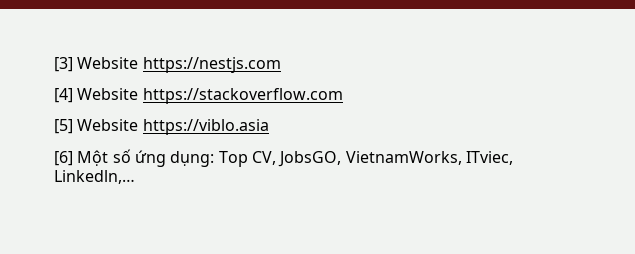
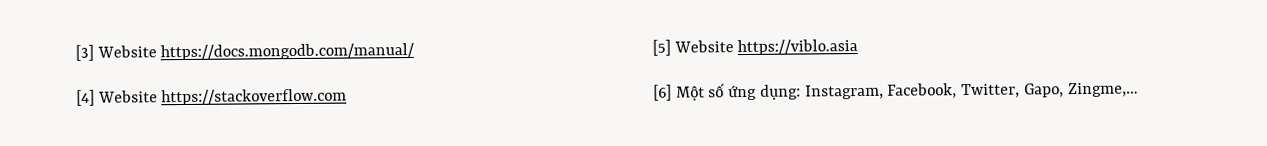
- [3] Website https://nestjs.com
+ [3] Website https://docs.mongodb.com/manual/
- [6] Một số ứng dụng: Top CV, JobsGO, VietnamWorks, ITviec, Linkedln,…
+ [6] Một số ứng dụng: Instagram, Facebook, Twitter, Gapo, Zingme,…

